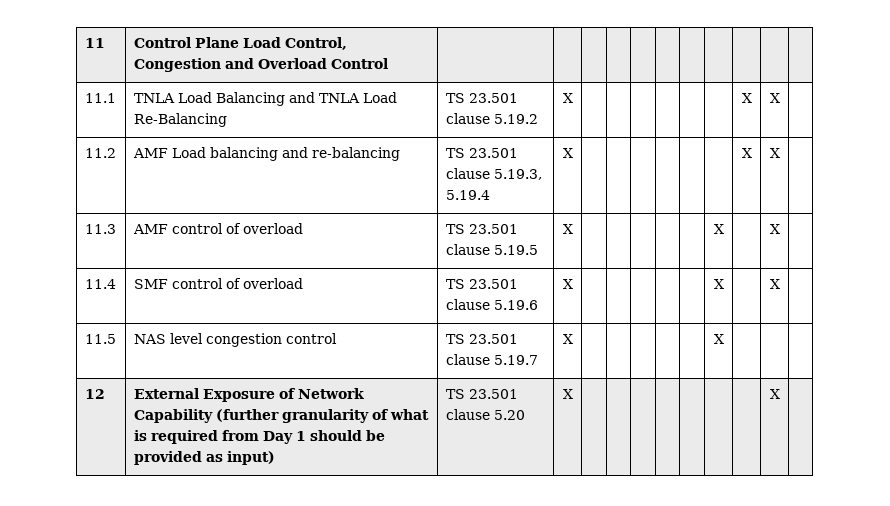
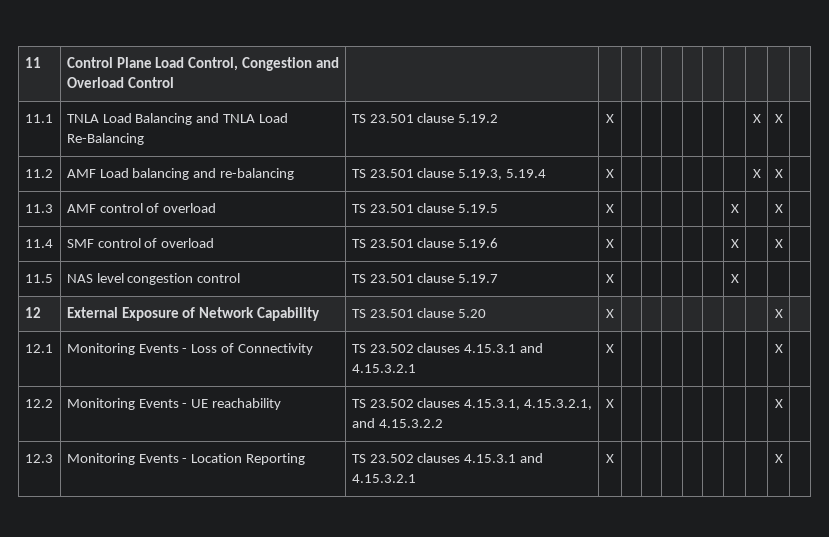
- 12 | External Exposure of Network Capability (further granularity of what is required from Day 1 should be provided as input) | TS 23.501 clause 5.20 | X | | | | | | | | X |
+ 12 | External Exposure of Network Capability | TS 23.501 clause 5.20 | X | | | | | | | | X |
+ 12.1 | Monitoring Events - Loss of Connectivity | TS 23.502 clauses 4.15.3.1 and 4.15.3.2.1 | X | | | | | | | | X |
+ 12.2 | Monitoring Events - UE reachability | TS 23.502 clauses 4.15.3.1, 4.15.3.2.1, and 4.15.3.2.2 | X | | | | | | | | X |
+ 12.3 | Monitoring Events - Location Reporting | TS 23.502 clauses 4.15.3.1 and 4.15.3.2.1 | X | | | | | | | | X |

